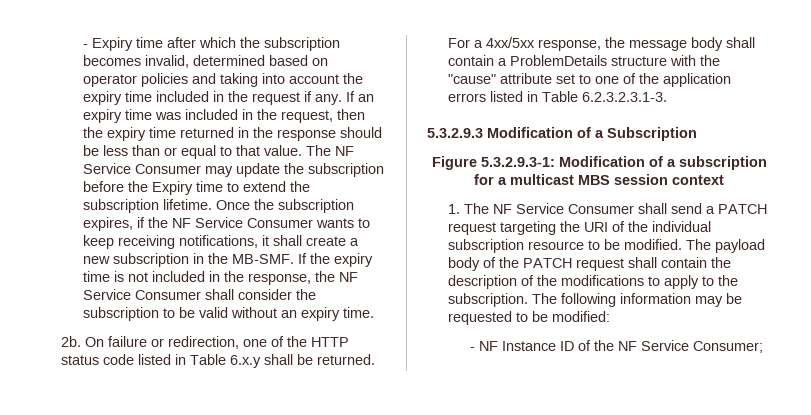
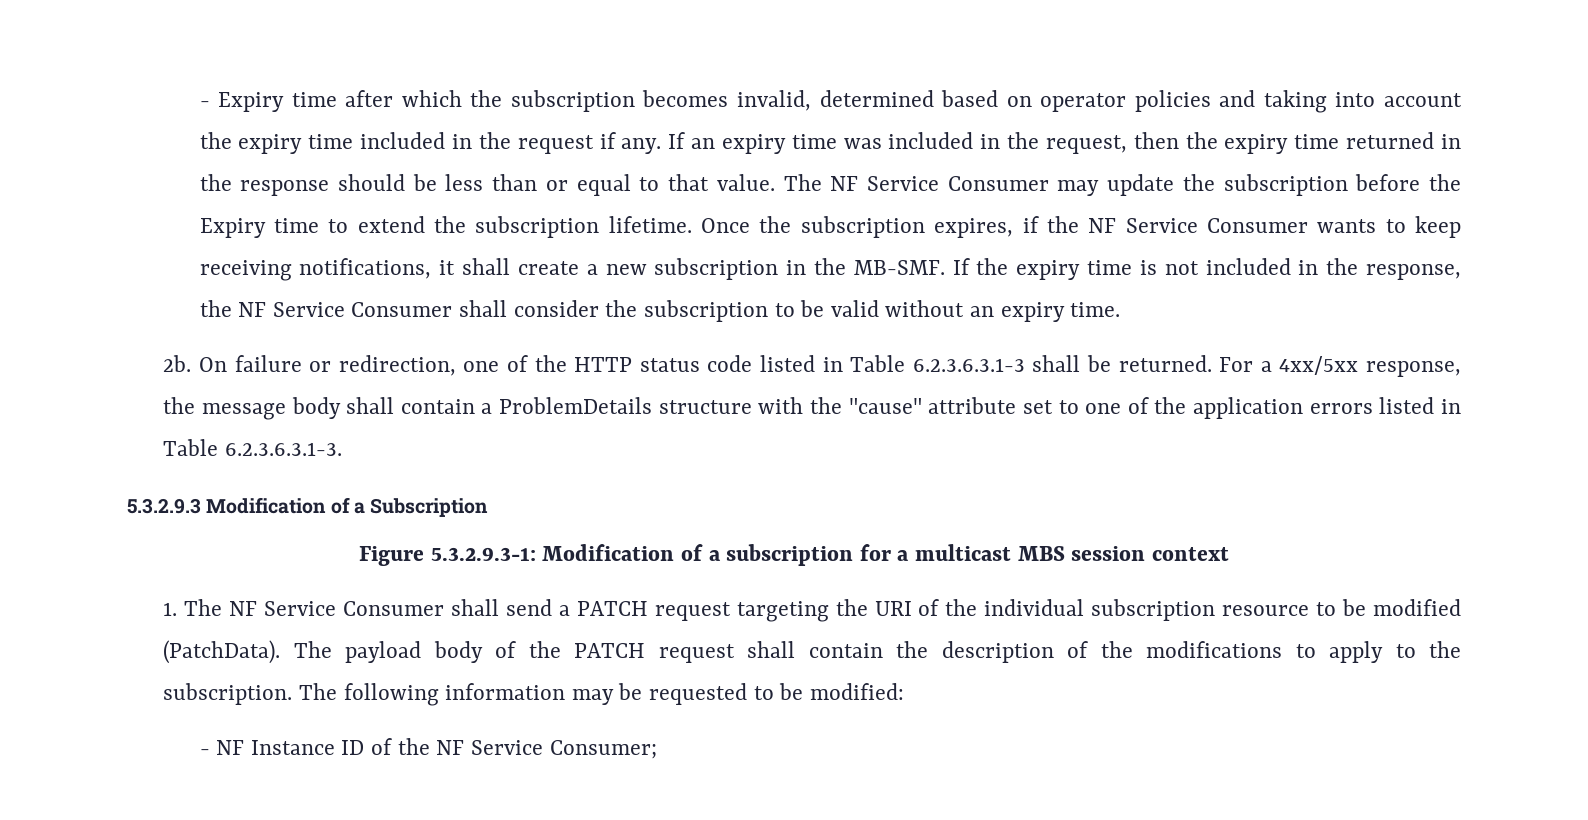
- On failure or redirection, one of the HTTP status code listed in Table 6.x.y shall be returned.
+ On failure or redirection, one of the HTTP status code listed in Table 6.2.3.6.3.1-3 shall be returned.
- For a 4xx/5xx response, the message body shall contain a ProblemDetails structure with the "cause" attribute set to one of the application errors listed in Table 6.2.3.2.3.1-3.
+ For a 4xx/5xx response, the message body shall contain a ProblemDetails structure with the "cause" attribute set to one of the application errors listed in Table 6.2.3.6.3.1-3.
- 1. The NF Service Consumer shall send a PATCH request targeting the URI of the individual subscription resource to be modified.
+ 1. The NF Service Consumer shall send a PATCH request targeting the URI of the individual subscription resource to be modified (PatchData).

